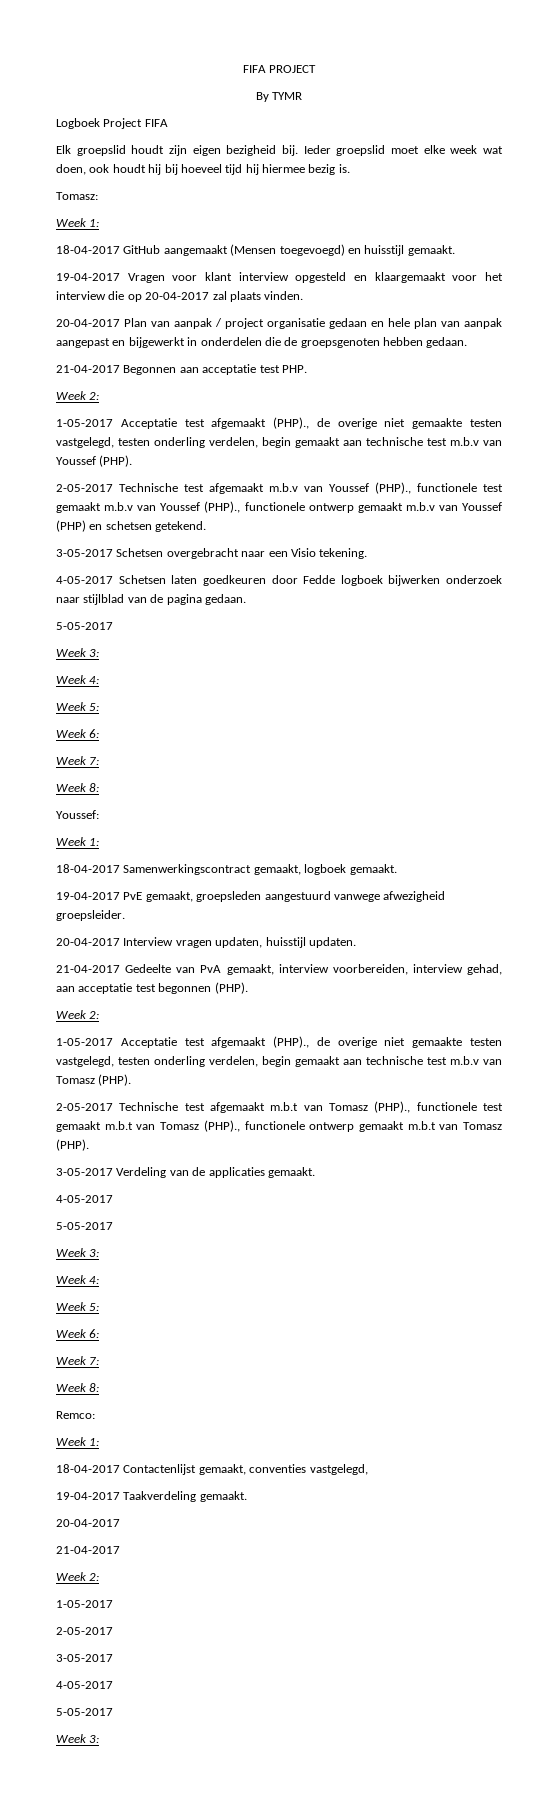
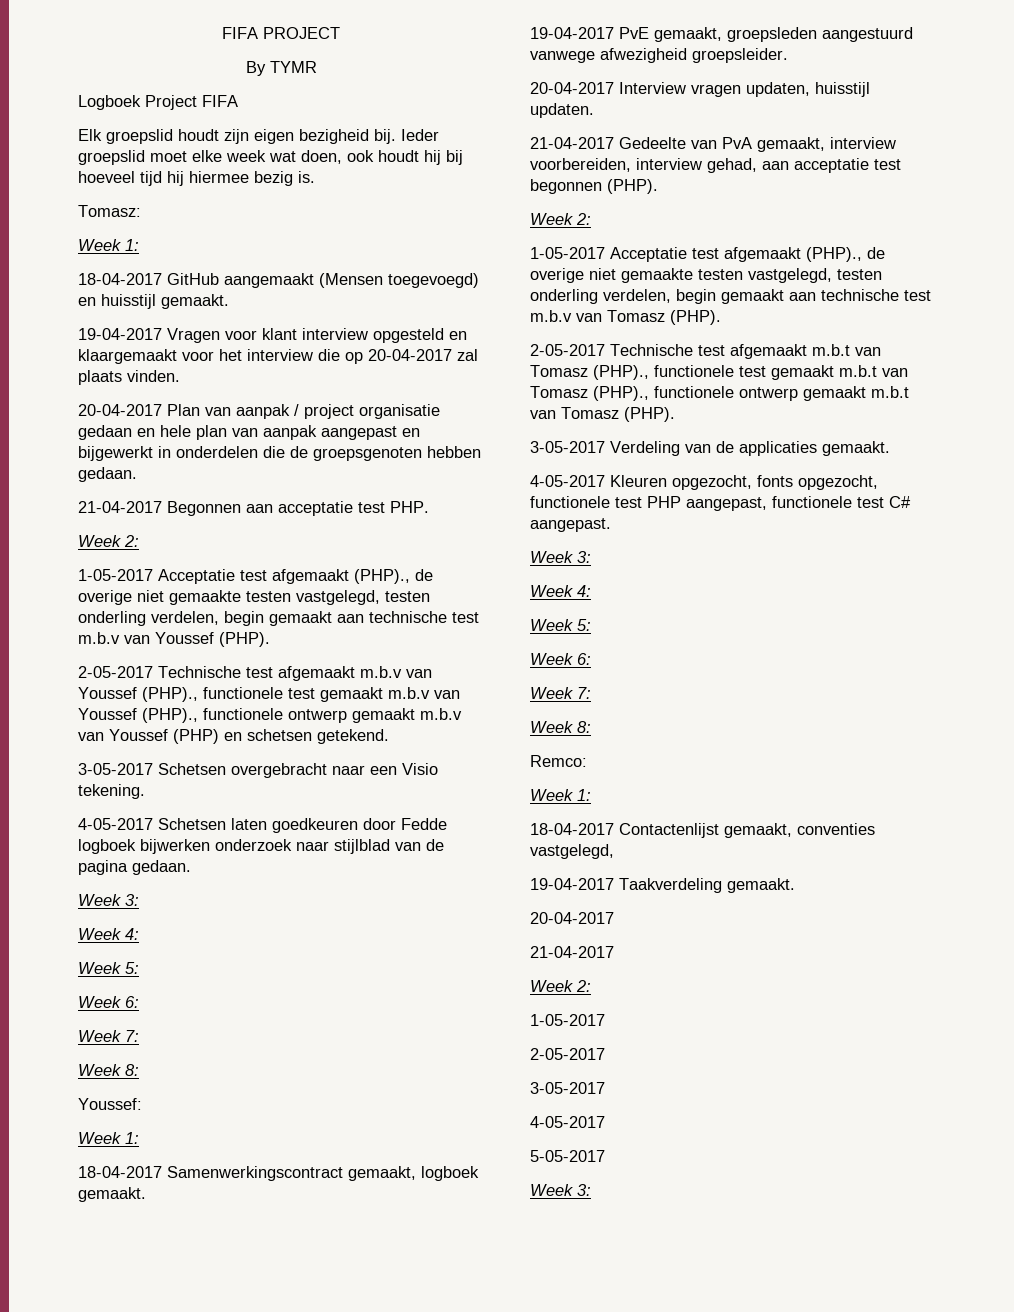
  4-05-2017 Schetsen laten goedkeuren door Fedde logboek bijwerken onderzoek naar stijlblad van de pagina gedaan.
- 5-05-2017
  3-05-2017 Verdeling van de applicaties gemaakt.
- 4-05-2017
- 5-05-2017
+ 4-05-2017 Kleuren opgezocht, fonts opgezocht, functionele test PHP aangepast, functionele test C# aangepast.

